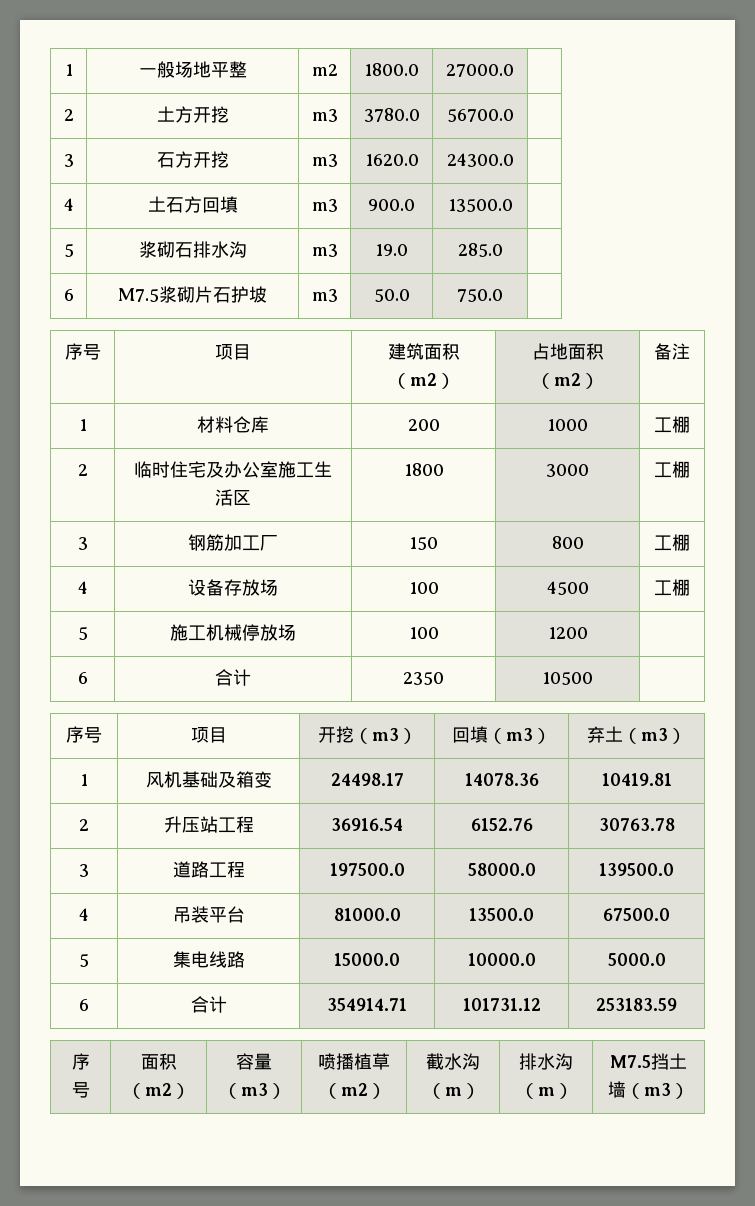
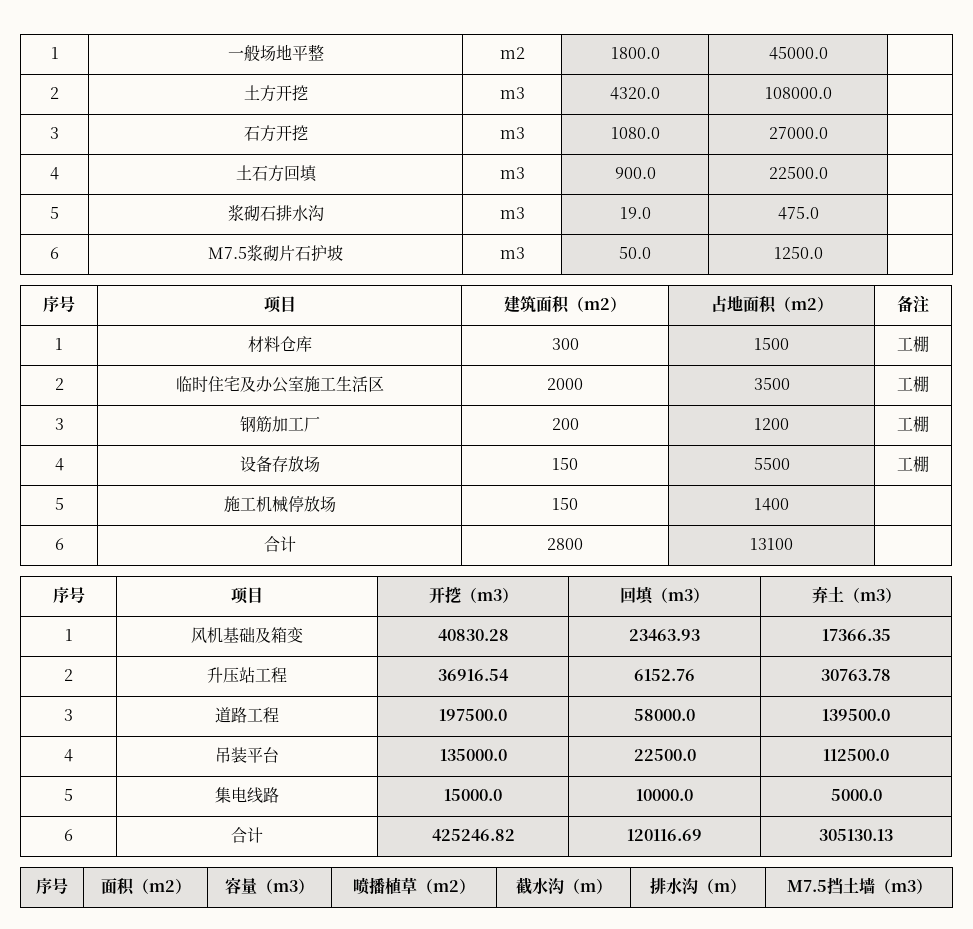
- 1 | 一般场地平整 | m2 | 1800.0 | 27000.0 |
+ 1 | 一般场地平整 | m2 | 1800.0 | 45000.0 |
- 2 | 土方开挖 | m3 | 3780.0 | 56700.0 |
+ 2 | 土方开挖 | m3 | 4320.0 | 108000.0 |
- 3 | 石方开挖 | m3 | 1620.0 | 24300.0 |
+ 3 | 石方开挖 | m3 | 1080.0 | 27000.0 |
- 4 | 土石方回填 | m3 | 900.0 | 13500.0 |
+ 4 | 土石方回填 | m3 | 900.0 | 22500.0 |
- 5 | 浆砌石排水沟 | m3 | 19.0 | 285.0 |
+ 5 | 浆砌石排水沟 | m3 | 19.0 | 475.0 |
- 6 | M7.5浆砌片石护坡 | m3 | 50.0 | 750.0 |
+ 6 | M7.5浆砌片石护坡 | m3 | 50.0 | 1250.0 |
- 1 | 材料仓库 | 200 | 1000 | 工棚
+ 1 | 材料仓库 | 300 | 1500 | 工棚
- 2 | 临时住宅及办公室施工生活区 | 1800 | 3000 | 工棚
+ 2 | 临时住宅及办公室施工生活区 | 2000 | 3500 | 工棚
- 3 | 钢筋加工厂 | 150 | 800 | 工棚
+ 3 | 钢筋加工厂 | 200 | 1200 | 工棚
- 4 | 设备存放场 | 100 | 4500 | 工棚
+ 4 | 设备存放场 | 150 | 5500 | 工棚
- 5 | 施工机械停放场 | 100 | 1200 |
- 6 | 合计 | 2350 | 10500 |
+ 5 | 施工机械停放场 | 150 | 1400 |
+ 6 | 合计 | 2800 | 13100 |
- 1 | 风机基础及箱变 | 24498.17 | 14078.36 | 10419.81
+ 1 | 风机基础及箱变 | 40830.28 | 23463.93 | 17366.35
- 4 | 吊装平台 | 81000.0 | 13500.0 | 67500.0
+ 4 | 吊装平台 | 135000.0 | 22500.0 | 112500.0
- 6 | 合计 | 354914.71 | 101731.12 | 253183.59
+ 6 | 合计 | 425246.82 | 120116.69 | 305130.13

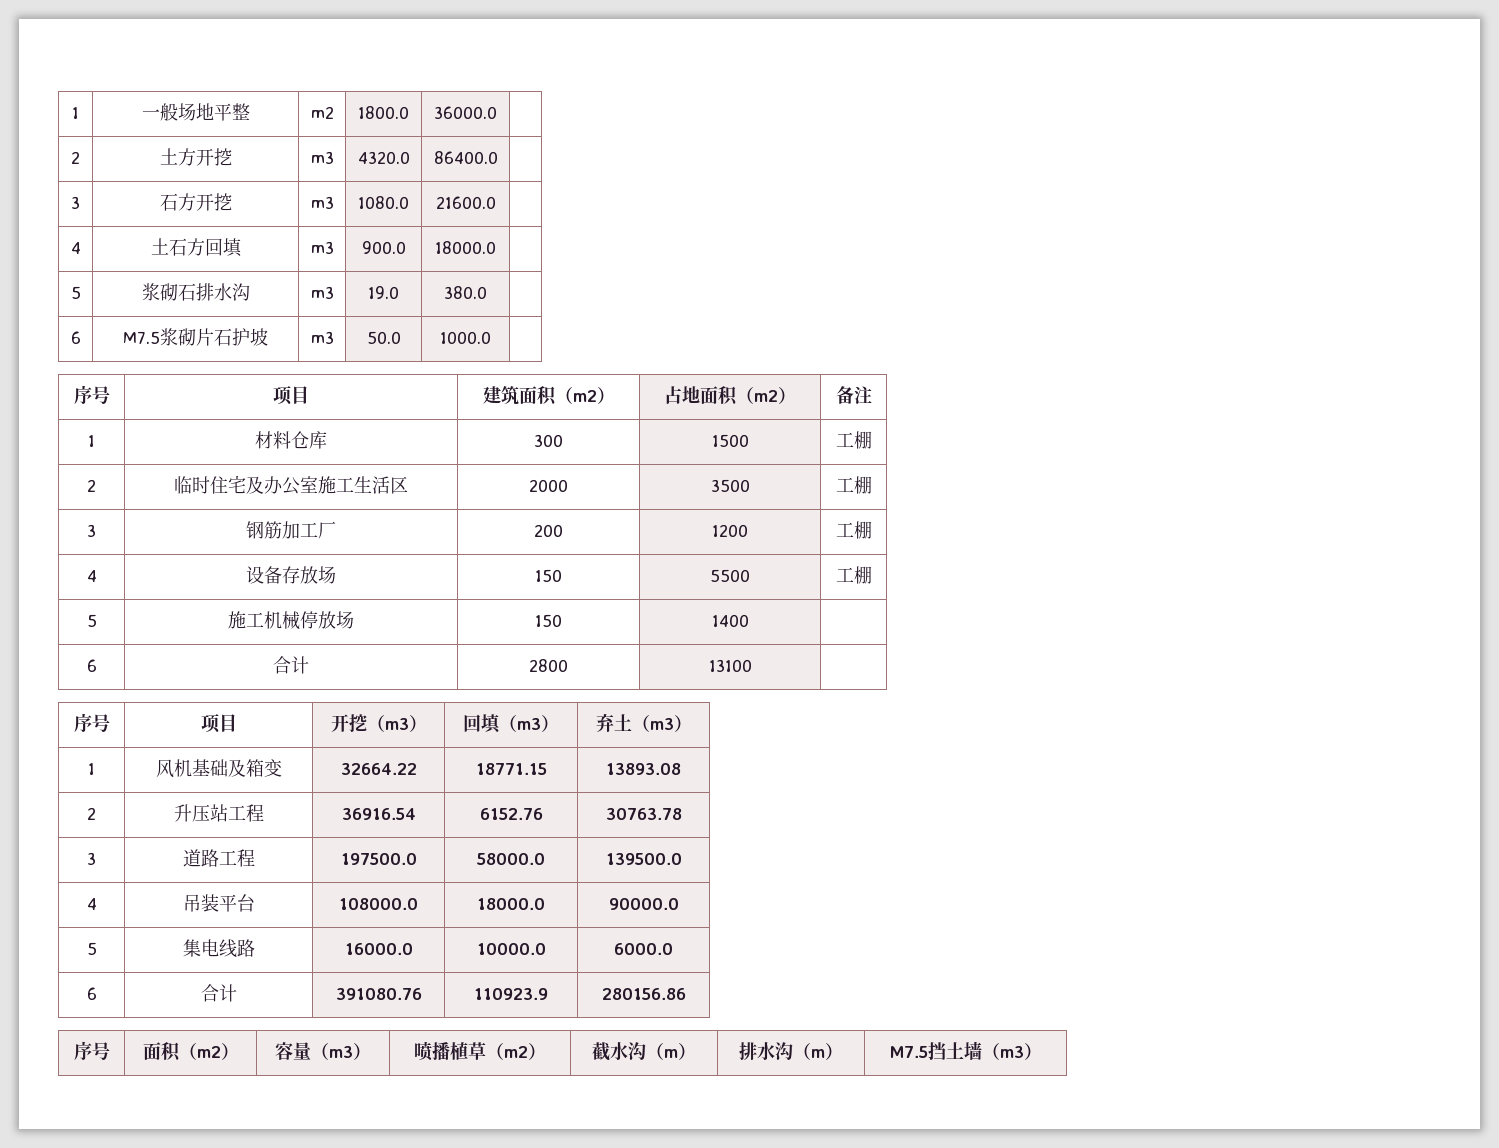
- 1 | 一般场地平整 | m2 | 1800.0 | 45000.0 |
+ 1 | 一般场地平整 | m2 | 1800.0 | 36000.0 |
- 2 | 土方开挖 | m3 | 4320.0 | 108000.0 |
+ 2 | 土方开挖 | m3 | 4320.0 | 86400.0 |
- 3 | 石方开挖 | m3 | 1080.0 | 27000.0 |
+ 3 | 石方开挖 | m3 | 1080.0 | 21600.0 |
- 4 | 土石方回填 | m3 | 900.0 | 22500.0 |
+ 4 | 土石方回填 | m3 | 900.0 | 18000.0 |
- 5 | 浆砌石排水沟 | m3 | 19.0 | 475.0 |
+ 5 | 浆砌石排水沟 | m3 | 19.0 | 380.0 |
- 6 | M7.5浆砌片石护坡 | m3 | 50.0 | 1250.0 |
+ 6 | M7.5浆砌片石护坡 | m3 | 50.0 | 1000.0 |
- 1 | 风机基础及箱变 | 40830.28 | 23463.93 | 17366.35
+ 1 | 风机基础及箱变 | 32664.22 | 18771.15 | 13893.08
- 4 | 吊装平台 | 135000.0 | 22500.0 | 112500.0
+ 4 | 吊装平台 | 108000.0 | 18000.0 | 90000.0
- 5 | 集电线路 | 15000.0 | 10000.0 | 5000.0
- 6 | 合计 | 425246.82 | 120116.69 | 305130.13
+ 5 | 集电线路 | 16000.0 | 10000.0 | 6000.0
+ 6 | 合计 | 391080.76 | 110923.9 | 280156.86

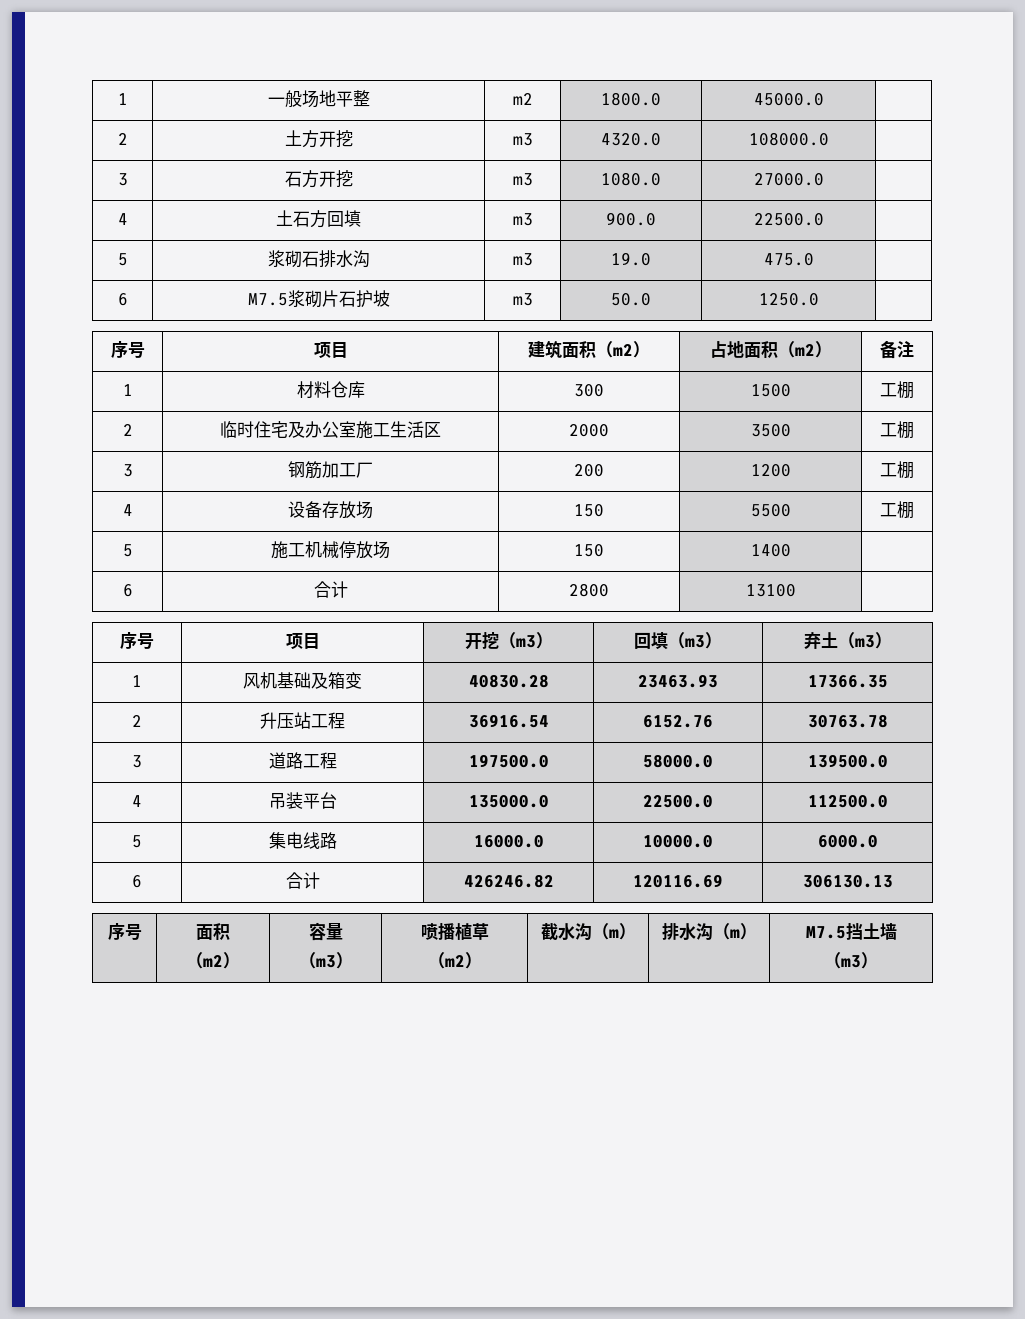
- 1 | 一般场地平整 | m2 | 1800.0 | 36000.0 |
+ 1 | 一般场地平整 | m2 | 1800.0 | 45000.0 |
- 2 | 土方开挖 | m3 | 4320.0 | 86400.0 |
+ 2 | 土方开挖 | m3 | 4320.0 | 108000.0 |
- 3 | 石方开挖 | m3 | 1080.0 | 21600.0 |
+ 3 | 石方开挖 | m3 | 1080.0 | 27000.0 |
- 4 | 土石方回填 | m3 | 900.0 | 18000.0 |
+ 4 | 土石方回填 | m3 | 900.0 | 22500.0 |
- 5 | 浆砌石排水沟 | m3 | 19.0 | 380.0 |
+ 5 | 浆砌石排水沟 | m3 | 19.0 | 475.0 |
- 6 | M7.5浆砌片石护坡 | m3 | 50.0 | 1000.0 |
+ 6 | M7.5浆砌片石护坡 | m3 | 50.0 | 1250.0 |
- 1 | 风机基础及箱变 | 32664.22 | 18771.15 | 13893.08
+ 1 | 风机基础及箱变 | 40830.28 | 23463.93 | 17366.35
- 4 | 吊装平台 | 108000.0 | 18000.0 | 90000.0
+ 4 | 吊装平台 | 135000.0 | 22500.0 | 112500.0
- 6 | 合计 | 391080.76 | 110923.9 | 280156.86
+ 6 | 合计 | 426246.82 | 120116.69 | 306130.13

